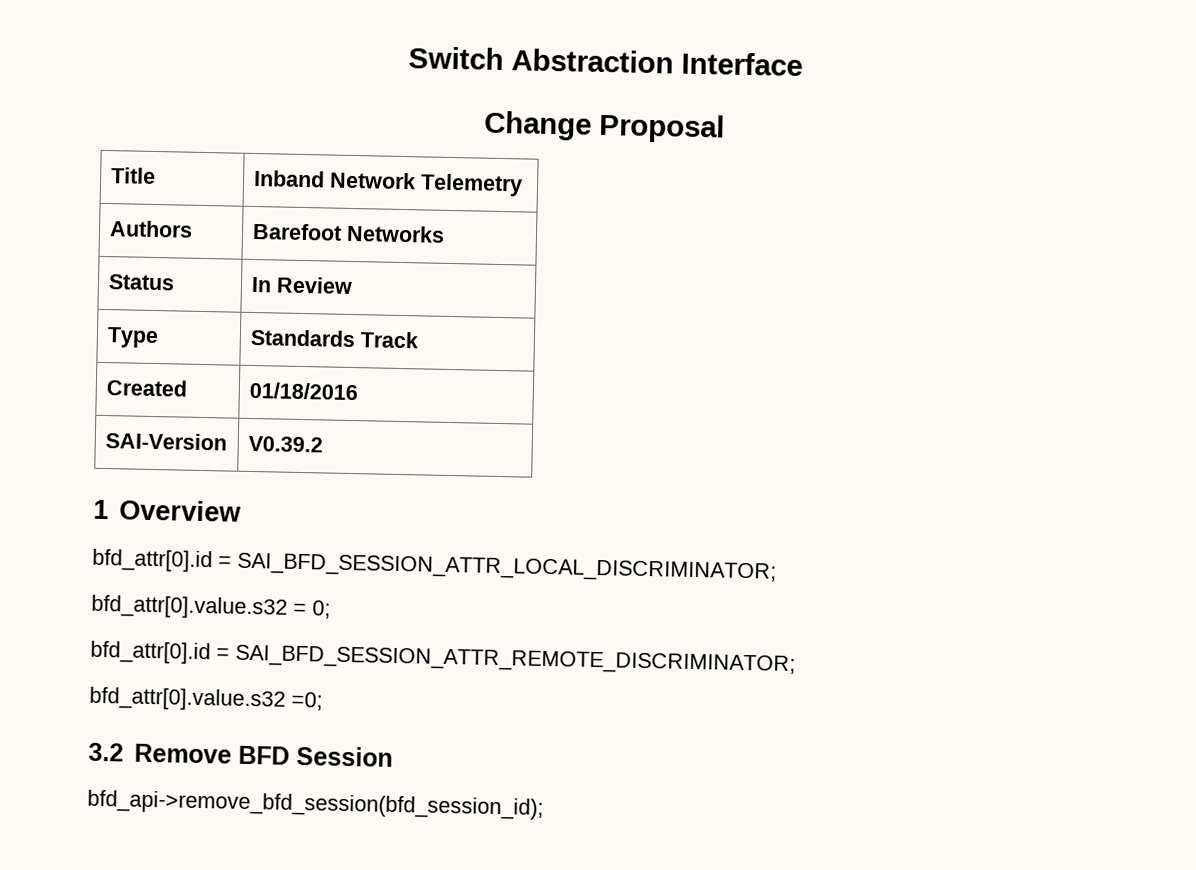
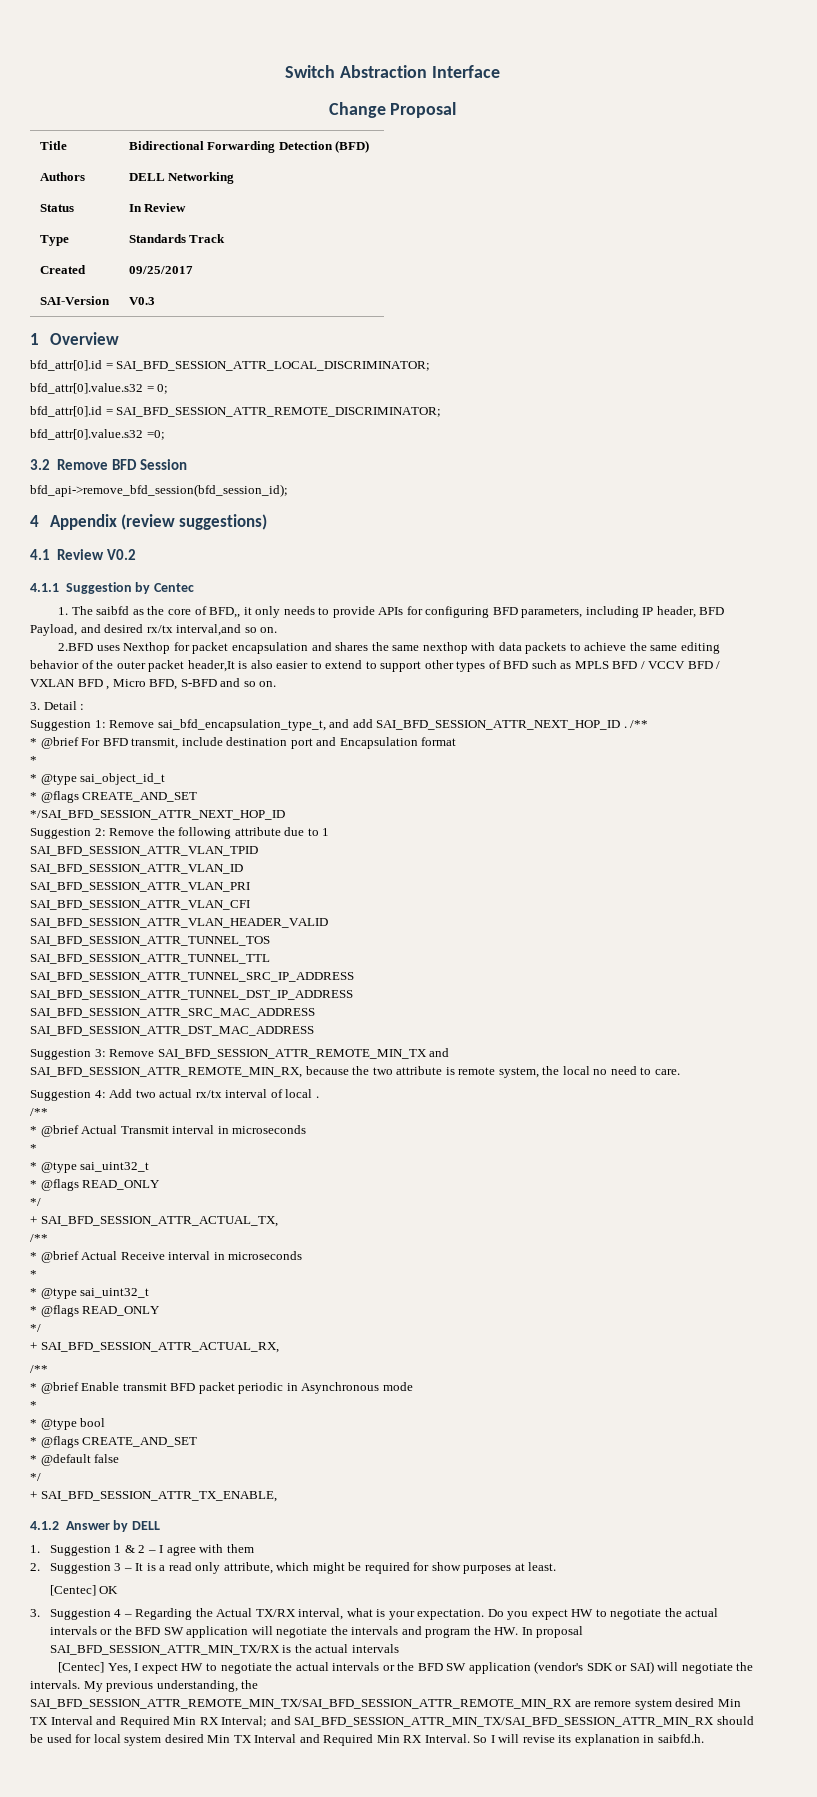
- Title | Inband Network Telemetry
+ Title | Bidirectional Forwarding Detection (BFD)
- Authors | Barefoot Networks
+ Authors | DELL Networking
- Created | 01/18/2016
+ Created | 09/25/2017
- SAI-Version | V0.39.2
+ SAI-Version | V0.3
+ 4 Appendix (review suggestions)
+ 4.1 Review V0.2
+ 4.1.1 Suggestion by Centec
+ 1. The saibfd as the core of BFD,, it only needs to provide APIs for configuring BFD parameters, including IP header, BFD Payload, and desired rx/tx interval,and so on.
+ 2.BFD uses Nexthop for packet encapsulation and shares the same nexthop with data packets to achieve the same editing behavior of the outer packet header,It is also easier to extend to support other types of BFD such as MPLS BFD / VCCV BFD / VXLAN BFD , Micro BFD, S-BFD and so on.
+ 3. Detail :
+ Suggestion 1: Remove sai_bfd_encapsulation_type_t, and add SAI_BFD_SESSION_ATTR_NEXT_HOP_ID . /**
+ * @brief For BFD transmit, include destination port and Encapsulation format
+ *
+ * @type sai_object_id_t
+ * @flags CREATE_AND_SET
+ */SAI_BFD_SESSION_ATTR_NEXT_HOP_ID
+ Suggestion 2: Remove the following attribute due to 1
+ SAI_BFD_SESSION_ATTR_VLAN_TPID
+ SAI_BFD_SESSION_ATTR_VLAN_ID
+ SAI_BFD_SESSION_ATTR_VLAN_PRI
+ SAI_BFD_SESSION_ATTR_VLAN_CFI
+ SAI_BFD_SESSION_ATTR_VLAN_HEADER_VALID
+ SAI_BFD_SESSION_ATTR_TUNNEL_TOS
+ SAI_BFD_SESSION_ATTR_TUNNEL_TTL
+ SAI_BFD_SESSION_ATTR_TUNNEL_SRC_IP_ADDRESS
+ SAI_BFD_SESSION_ATTR_TUNNEL_DST_IP_ADDRESS
+ SAI_BFD_SESSION_ATTR_SRC_MAC_ADDRESS
+ SAI_BFD_SESSION_ATTR_DST_MAC_ADDRESS
+ Suggestion 3: Remove SAI_BFD_SESSION_ATTR_REMOTE_MIN_TX and
+ SAI_BFD_SESSION_ATTR_REMOTE_MIN_RX, because the two attribute is remote system, the local no need to care.
+ Suggestion 4: Add two actual rx/tx interval of local .
+ /**
+ * @brief Actual Transmit interval in microseconds
+ *
+ * @type sai_uint32_t
+ * @flags READ_ONLY
+ */
+ + SAI_BFD_SESSION_ATTR_ACTUAL_TX,
+ /**
+ * @brief Actual Receive interval in microseconds
+ *
+ * @type sai_uint32_t
+ * @flags READ_ONLY
+ */
+ + SAI_BFD_SESSION_ATTR_ACTUAL_RX,
+ /**
+ * @brief Enable transmit BFD packet periodic in Asynchronous mode
+ *
+ * @type bool
+ * @flags CREATE_AND_SET
+ * @default false
+ */
+ + SAI_BFD_SESSION_ATTR_TX_ENABLE,
+ 4.1.2 Answer by DELL
+ 1. Suggestion 1 & 2 – I agree with them
+ 2. Suggestion 3 – It is a read only attribute, which might be required for show purposes at least.
+ [Centec] OK
+ 3. Suggestion 4 – Regarding the Actual TX/RX interval, what is your expectation. Do you expect HW to negotiate the actual intervals or the BFD SW application will negotiate the intervals and program the HW. In proposal SAI_BFD_SESSION_ATTR_MIN_TX/RX is the actual intervals
+ [Centec] Yes, I expect HW to negotiate the actual intervals or the BFD SW application (vendor's SDK or SAI) will negotiate the intervals. My previous understanding, the SAI_BFD_SESSION_ATTR_REMOTE_MIN_TX/SAI_BFD_SESSION_ATTR_REMOTE_MIN_RX are remore system desired Min TX Interval and Required Min RX Interval; and SAI_BFD_SESSION_ATTR_MIN_TX/SAI_BFD_SESSION_ATTR_MIN_RX should be used for local system desired Min TX Interval and Required Min RX Interval. So I will revise its explanation in saibfd.h.

